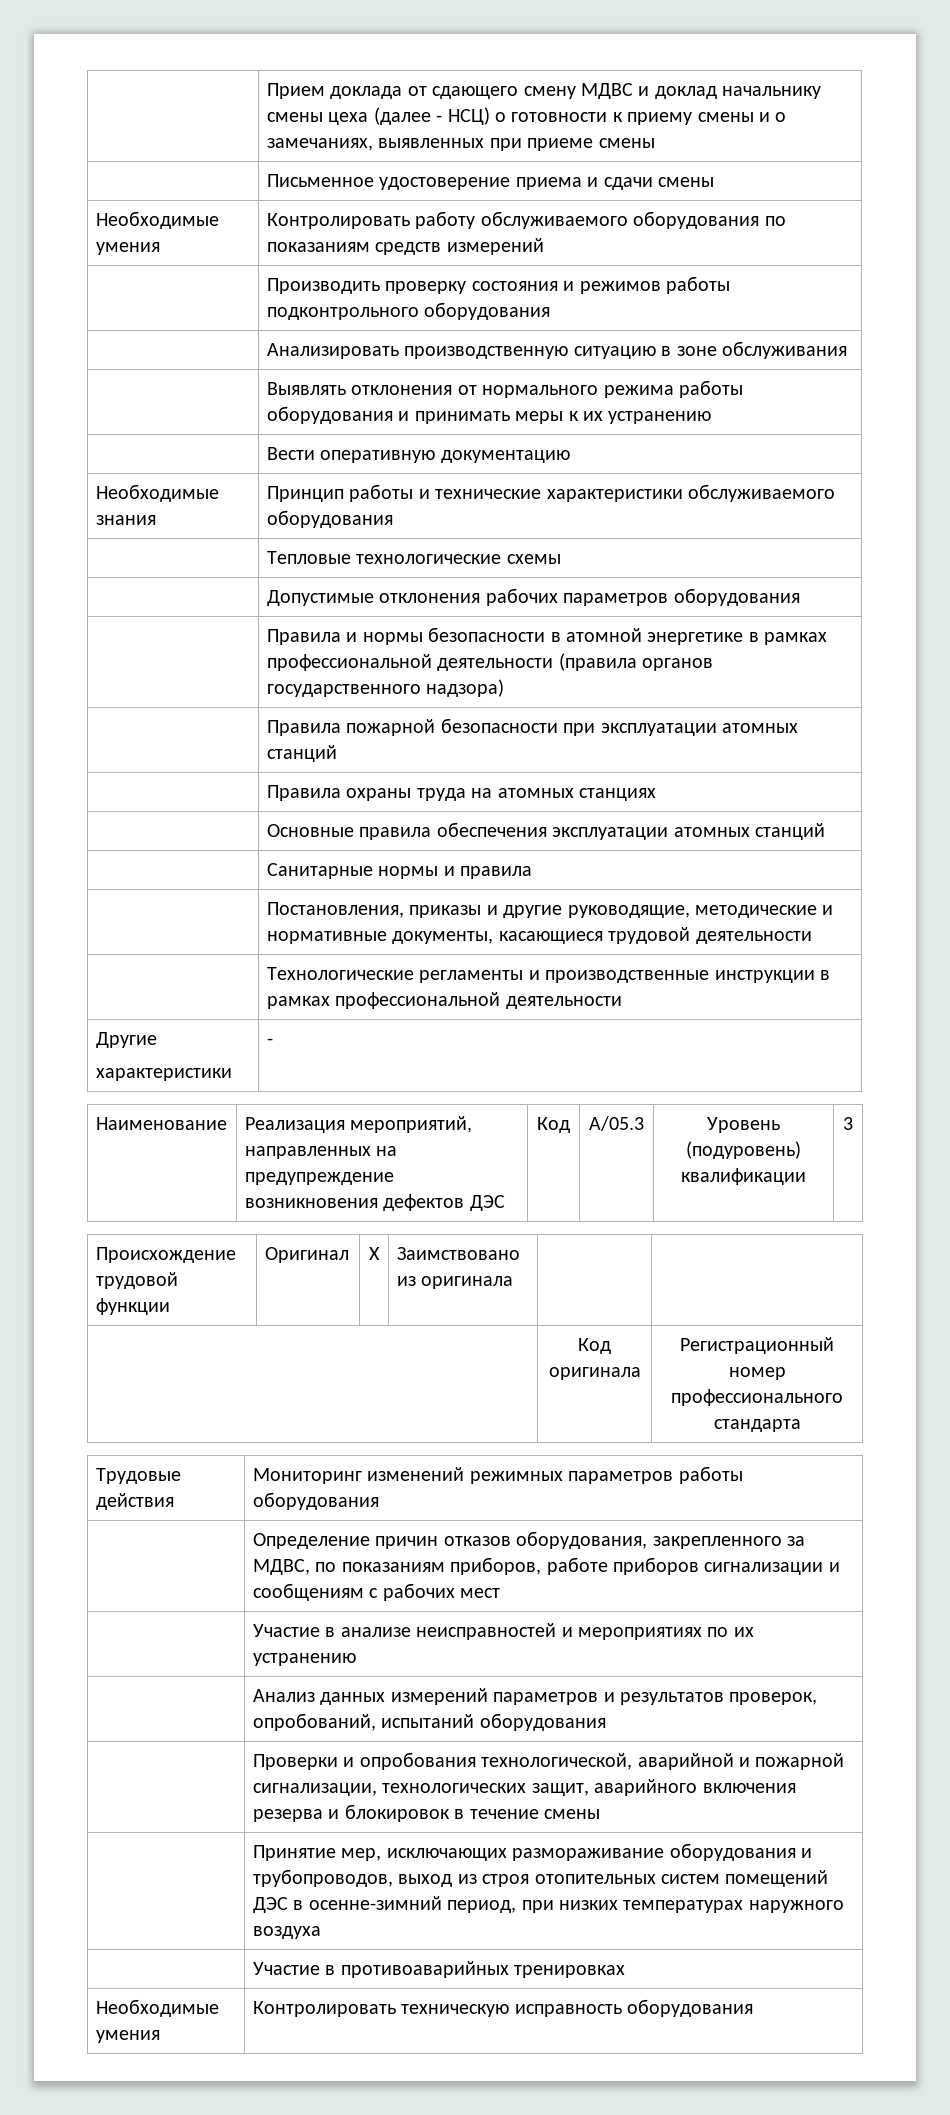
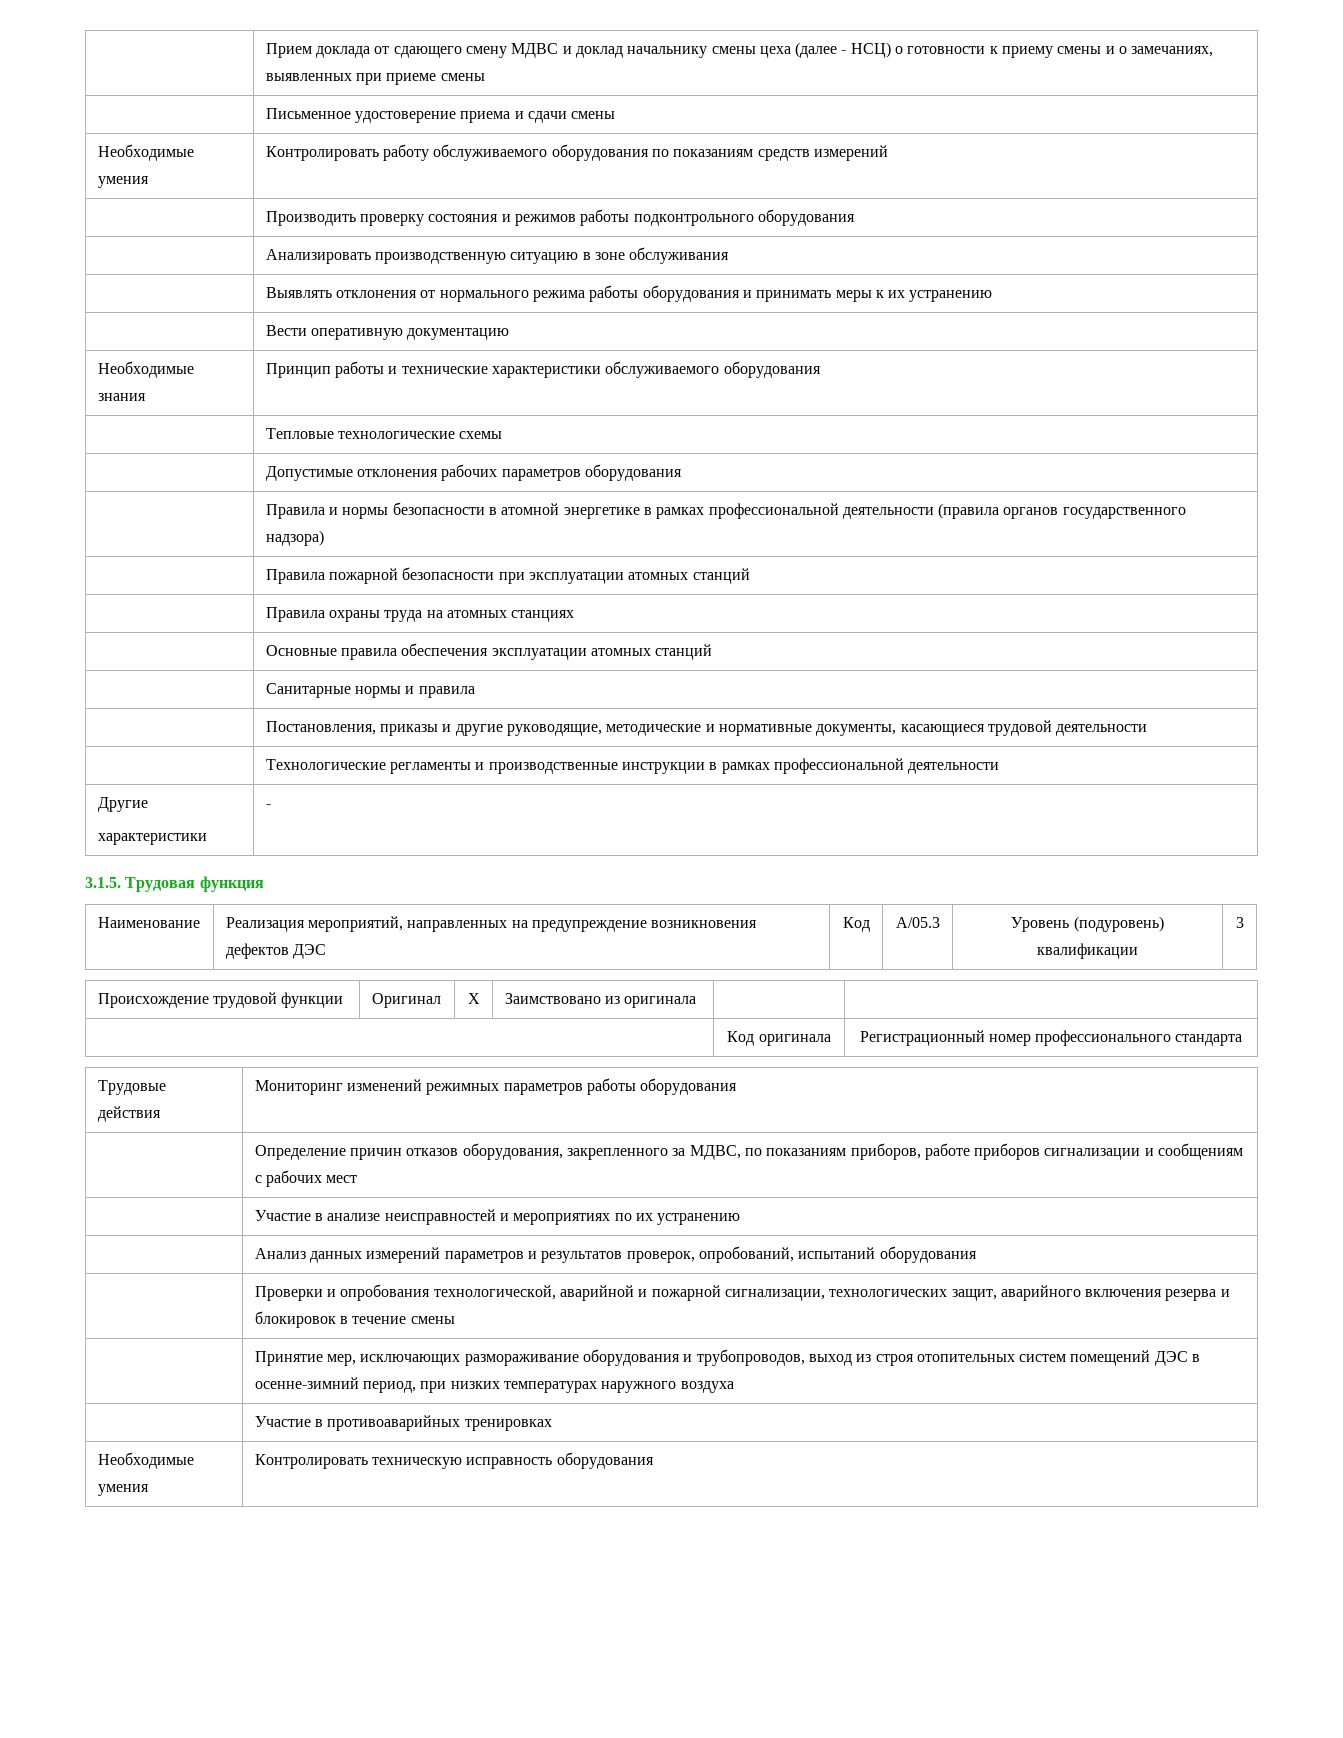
+ 3.1.5. Трудовая функция

